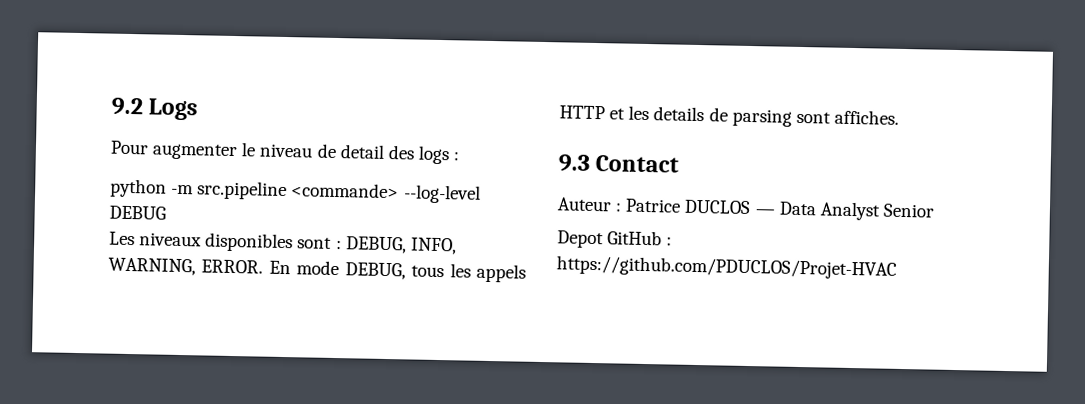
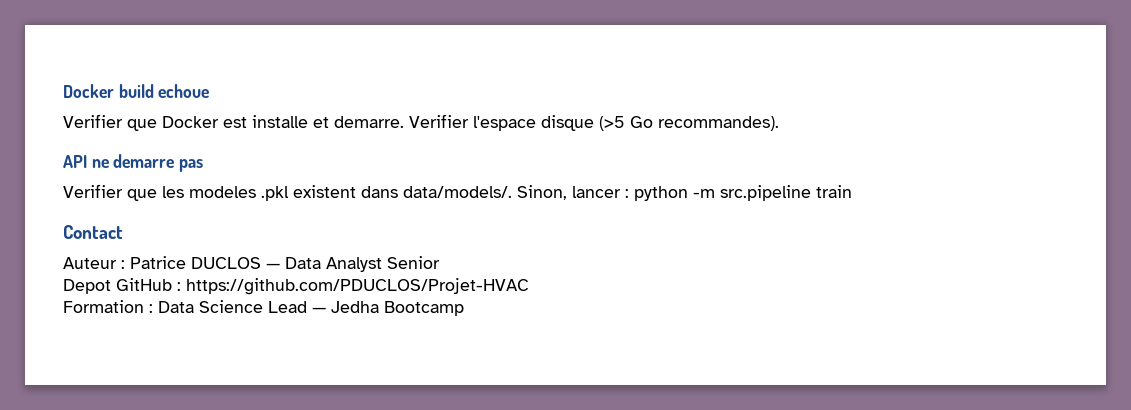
- 9.2 Logs
- Pour augmenter le niveau de detail des logs :
- python -m src.pipeline <commande> --log-level DEBUG
- Les niveaux disponibles sont : DEBUG, INFO, WARNING, ERROR. En mode DEBUG, tous les appels HTTP et les details de parsing sont affiches.
- 9.3 Contact
+ Docker build echoue
+ Verifier que Docker est installe et demarre. Verifier l'espace disque (>5 Go recommandes).
+ API ne demarre pas
+ Verifier que les modeles .pkl existent dans data/models/. Sinon, lancer : python -m src.pipeline train
+ Contact
+ Formation : Data Science Lead — Jedha Bootcamp

